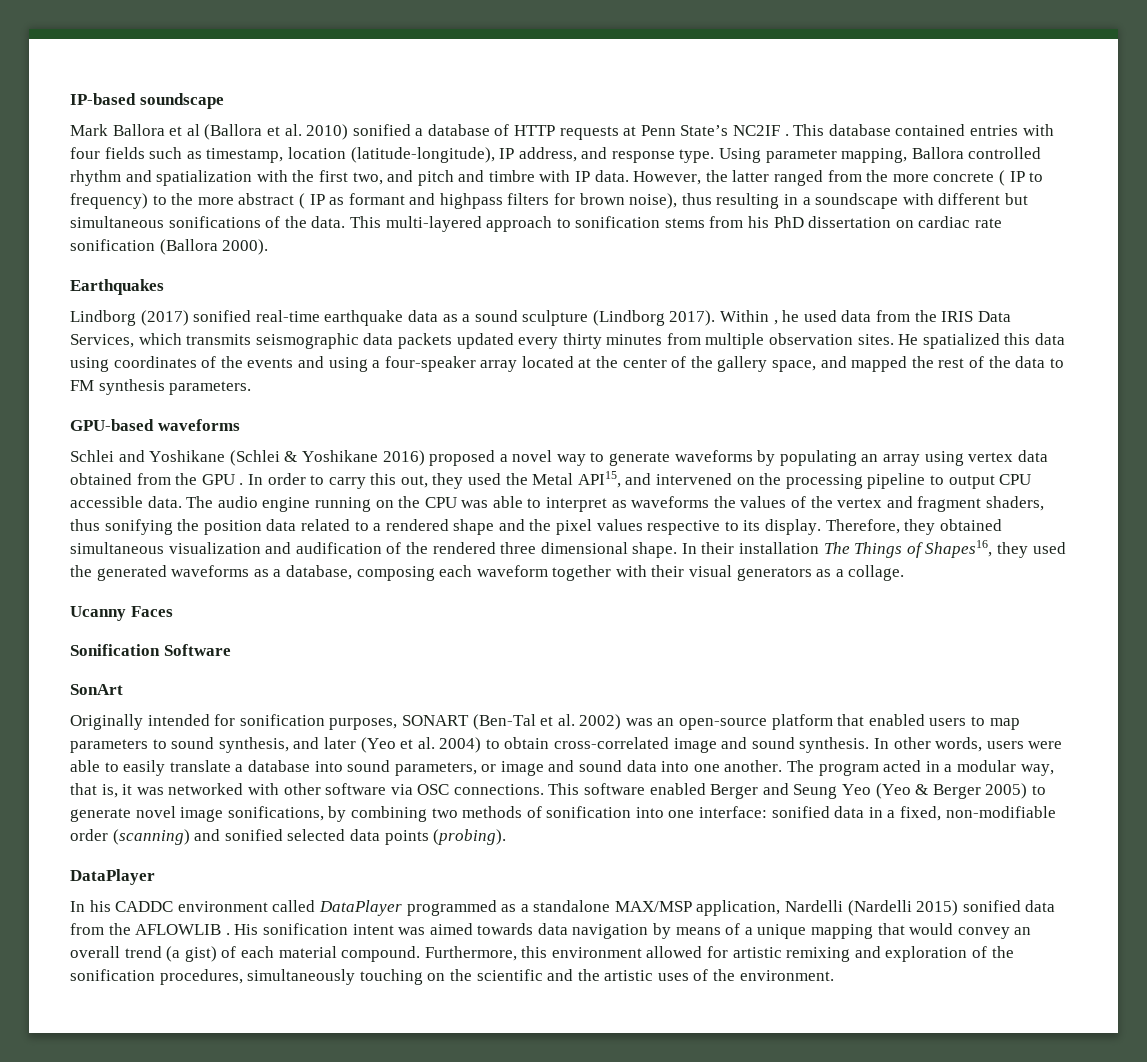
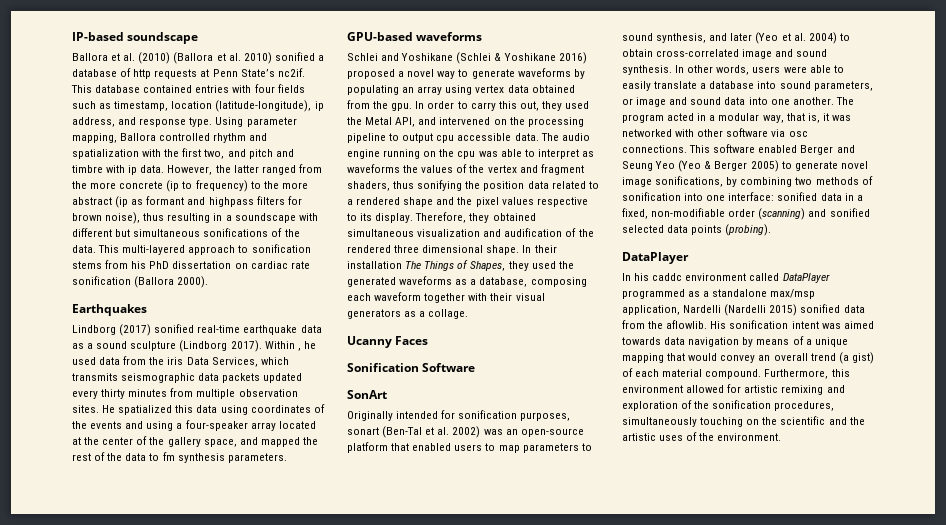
- Mark Ballora et al (Ballora et al. 2010) sonified a database of HTTP requests at Penn State’s NC2IF .
+ Ballora et al. (2010) (Ballora et al. 2010) sonified a database of http requests at Penn State’s nc2if.
- This database contained entries with four fields such as timestamp, location (latitude-longitude), IP address, and response type.
+ This database contained entries with four fields such as timestamp, location (latitude-longitude), ip address, and response type.
- Using parameter mapping, Ballora controlled rhythm and spatialization with the first two, and pitch and timbre with IP data.
+ Using parameter mapping, Ballora controlled rhythm and spatialization with the first two, and pitch and timbre with ip data.
- However, the latter ranged from the more concrete ( IP to frequency) to the more abstract ( IP as formant and highpass filters for brown noise), thus resulting in a soundscape with different but simultaneous sonifications of the data.
+ However, the latter ranged from the more concrete (ip to frequency) to the more abstract (ip as formant and highpass filters for brown noise), thus resulting in a soundscape with different but simultaneous sonifications of the data.
- Within , he used data from the IRIS Data Services, which transmits seismographic data packets updated every thirty minutes from multiple observation sites.
+ Within , he used data from the iris Data Services, which transmits seismographic data packets updated every thirty minutes from multiple observation sites.
- He spatialized this data using coordinates of the events and using a four-speaker array located at the center of the gallery space, and mapped the rest of the data to FM synthesis parameters.
+ He spatialized this data using coordinates of the events and using a four-speaker array located at the center of the gallery space, and mapped the rest of the data to fm synthesis parameters.
- Schlei and Yoshikane (Schlei & Yoshikane 2016) proposed a novel way to generate waveforms by populating an array using vertex data obtained from the GPU .
+ Schlei and Yoshikane (Schlei & Yoshikane 2016) proposed a novel way to generate waveforms by populating an array using vertex data obtained from the gpu.
- In order to carry this out, they used the Metal API15, and intervened on the processing pipeline to output CPU accessible data.
+ In order to carry this out, they used the Metal API, and intervened on the processing pipeline to output cpu accessible data.
- The audio engine running on the CPU was able to interpret as waveforms the values of the vertex and fragment shaders, thus sonifying the position data related to a rendered shape and the pixel values respective to its display.
+ The audio engine running on the cpu was able to interpret as waveforms the values of the vertex and fragment shaders, thus sonifying the position data related to a rendered shape and the pixel values respective to its display.
- In their installation The Things of Shapes16, they used the generated waveforms as a database, composing each waveform together with their visual generators as a collage.
+ In their installation The Things of Shapes, they used the generated waveforms as a database, composing each waveform together with their visual generators as a collage.
- Originally intended for sonification purposes, SONART (Ben-Tal et al. 2002) was an open-source platform that enabled users to map parameters to sound synthesis, and later (Yeo et al. 2004) to obtain cross-correlated image and sound synthesis.
+ Originally intended for sonification purposes, sonart (Ben-Tal et al. 2002) was an open-source platform that enabled users to map parameters to sound synthesis, and later (Yeo et al. 2004) to obtain cross-correlated image and sound synthesis.
- The program acted in a modular way, that is, it was networked with other software via OSC connections.
+ The program acted in a modular way, that is, it was networked with other software via osc connections.
- In his CADDC environment called DataPlayer programmed as a standalone MAX/MSP application, Nardelli (Nardelli 2015) sonified data from the AFLOWLIB .
+ In his caddc environment called DataPlayer programmed as a standalone max/msp application, Nardelli (Nardelli 2015) sonified data from the aflowlib.

